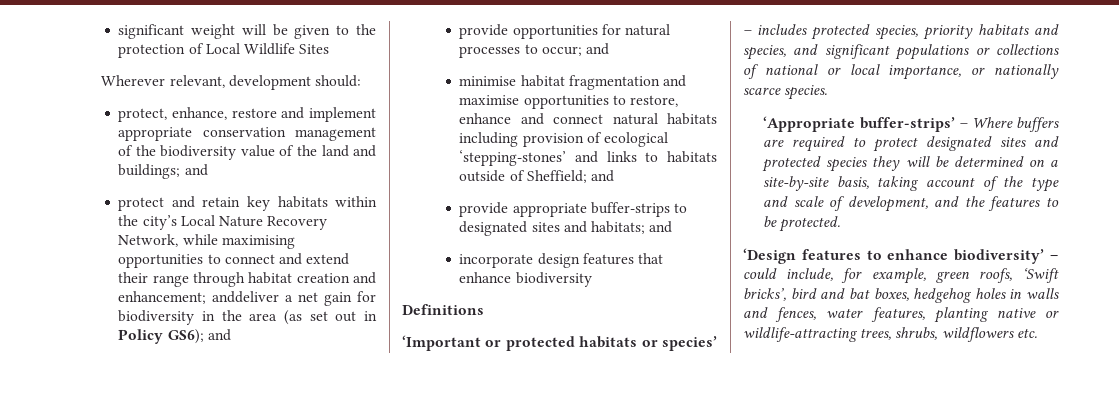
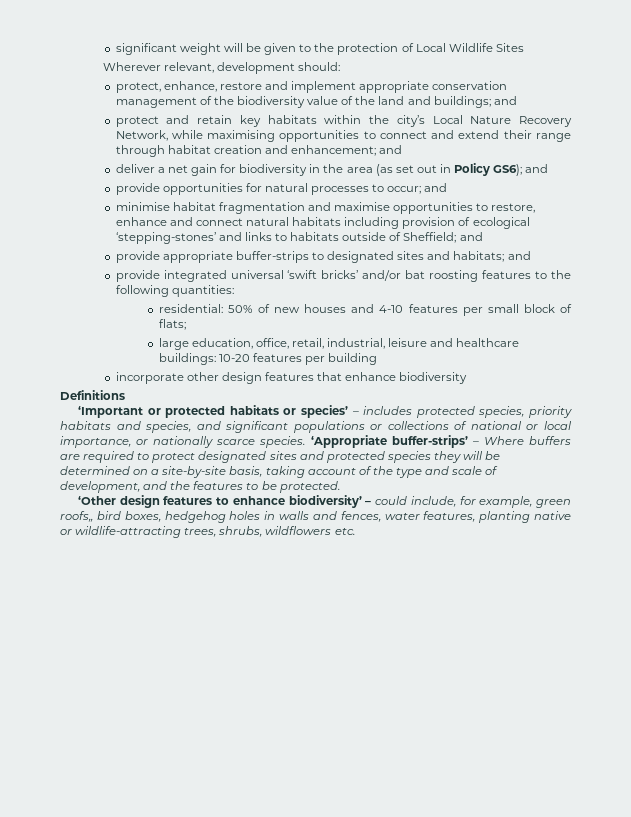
- protect and retain key habitats within the city’s Local Nature Recovery Network, while maximising opportunities to connect and extend their range through habitat creation and enhancement; anddeliver a net gain for biodiversity in the area (as set out in Policy GS6); and
+ protect and retain key habitats within the city’s Local Nature Recovery Network, while maximising opportunities to connect and extend their range through habitat creation and enhancement; and
+ deliver a net gain for biodiversity in the area (as set out in Policy GS6); and
+ provide integrated universal ‘swift bricks’ and/or bat roosting features to the following quantities:
+ residential: 50% of new houses and 4-10 features per small block of flats;
+ large education, office, retail, industrial, leisure and healthcare buildings: 10-20 features per building
- incorporate design features that enhance biodiversity
+ incorporate other design features that enhance biodiversity
- ‘Important or protected habitats or species’ – includes protected species, priority habitats and species, and significant populations or collections of national or local importance, or nationally scarce species.
- ‘Appropriate buffer-strips’ – Where buffers are required to protect designated sites and protected species they will be determined on a site-by-site basis, taking account of the type and scale of development, and the features to be protected.
+ ‘Important or protected habitats or species’ – includes protected species, priority habitats and species, and significant populations or collections of national or local importance, or nationally scarce species. ‘Appropriate buffer-strips’ – Where buffers are required to protect designated sites and protected species they will be determined on a site-by-site basis, taking account of the type and scale of development, and the features to be protected.
- ‘Design features to enhance biodiversity’ – could include, for example, green roofs, ‘Swift bricks’, bird and bat boxes, hedgehog holes in walls and fences, water features, planting native or wildlife-attracting trees, shrubs, wildflowers etc.
+ ‘Other design features to enhance biodiversity’ – could include, for example, green roofs,, bird boxes, hedgehog holes in walls and fences, water features, planting native or wildlife-attracting trees, shrubs, wildflowers etc.

